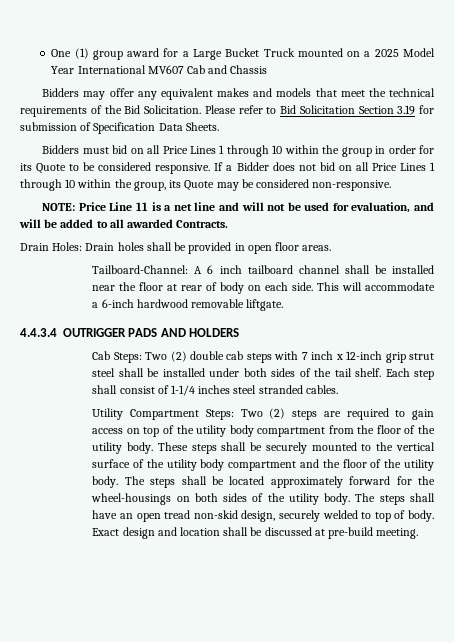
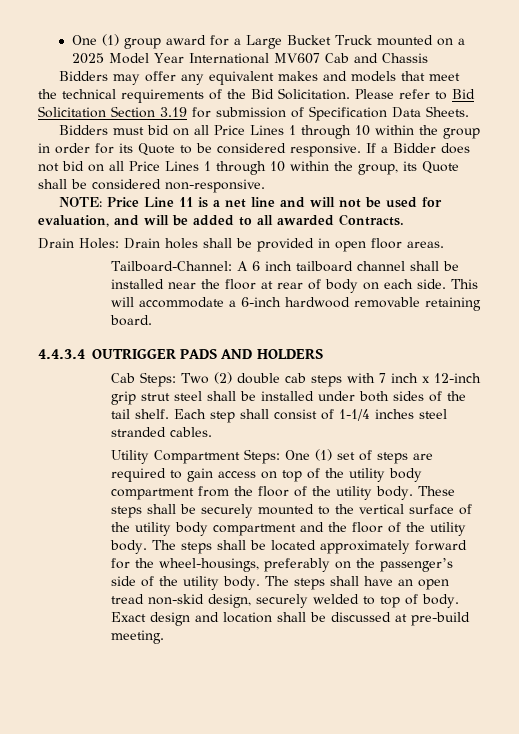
- If a Bidder does not bid on all Price Lines 1 through 10 within the group, its Quote may be considered non-responsive.
+ If a Bidder does not bid on all Price Lines 1 through 10 within the group, its Quote shall be considered non-responsive.
- This will accommodate a 6-inch hardwood removable liftgate.
+ This will accommodate a 6-inch hardwood removable retaining board.
- Utility Compartment Steps: Two (2) steps are required to gain access on top of the utility body compartment from the floor of the utility body.
+ Utility Compartment Steps: One (1) set of steps are required to gain access on top of the utility body compartment from the floor of the utility body.
- The steps shall be located approximately forward for the wheel-housings on both sides of the utility body.
+ The steps shall be located approximately forward for the wheel-housings, preferably on the passenger’s side of the utility body.

